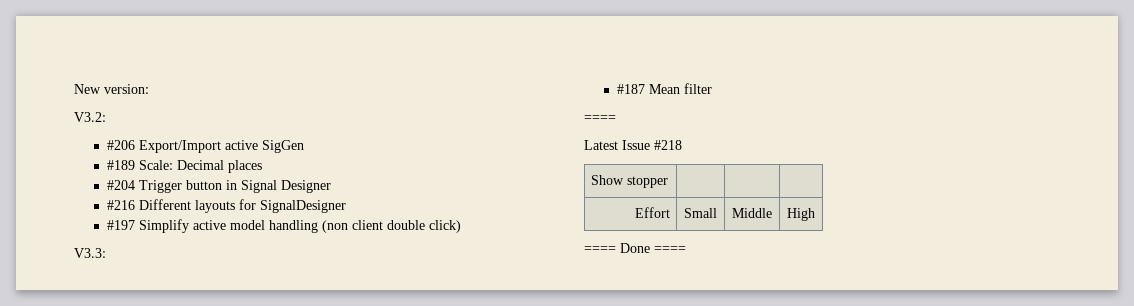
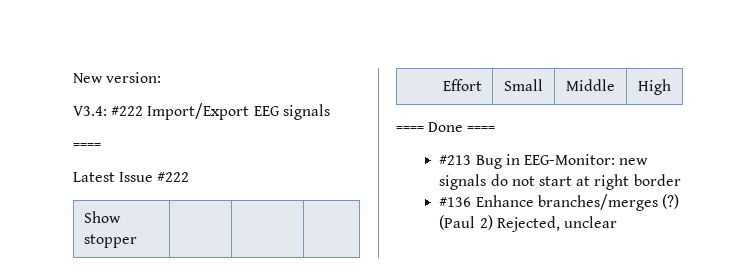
- V3.2:
- #206 Export/Import active SigGen
- #189 Scale: Decimal places
- #204 Trigger button in Signal Designer
- #216 Different layouts for SignalDesigner
- #197 Simplify active model handling (non client double click)
- V3.3:
- #187 Mean filter
+ V3.4: #222 Import/Export EEG signals
- Latest Issue #218
+ Latest Issue #222
+ #213 Bug in EEG-Monitor: new signals do not start at right border
+ #136 Enhance branches/merges (?) (Paul 2) Rejected, unclear

